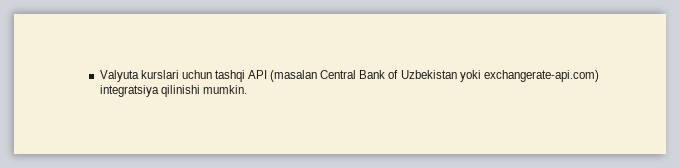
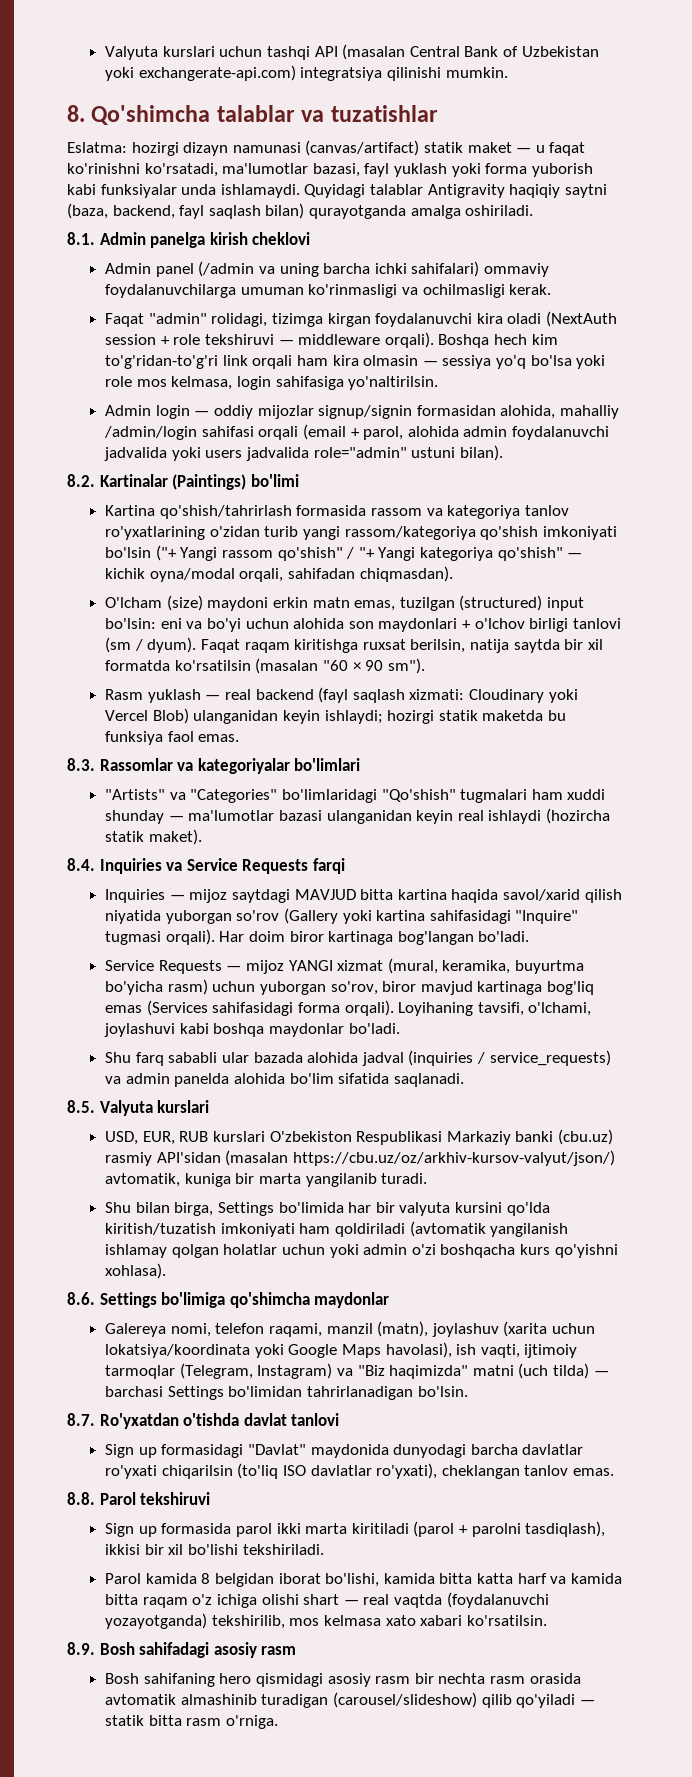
+ 8. Qo'shimcha talablar va tuzatishlar
+ Eslatma: hozirgi dizayn namunasi (canvas/artifact) statik maket — u faqat ko'rinishni ko'rsatadi, ma'lumotlar bazasi, fayl yuklash yoki forma yuborish kabi funksiyalar unda ishlamaydi. Quyidagi talablar Antigravity haqiqiy saytni (baza, backend, fayl saqlash bilan) qurayotganda amalga oshiriladi.
+ 8.1. Admin panelga kirish cheklovi
+ Admin panel (/admin va uning barcha ichki sahifalari) ommaviy foydalanuvchilarga umuman ko'rinmasligi va ochilmasligi kerak.
+ Faqat "admin" rolidagi, tizimga kirgan foydalanuvchi kira oladi (NextAuth session + role tekshiruvi — middleware orqali). Boshqa hech kim to'g'ridan-to'g'ri link orqali ham kira olmasin — sessiya yo'q bo'lsa yoki role mos kelmasa, login sahifasiga yo'naltirilsin.
+ Admin login — oddiy mijozlar signup/signin formasidan alohida, mahalliy /admin/login sahifasi orqali (email + parol, alohida admin foydalanuvchi jadvalida yoki users jadvalida role="admin" ustuni bilan).
+ 8.2. Kartinalar (Paintings) bo'limi
+ Kartina qo'shish/tahrirlash formasida rassom va kategoriya tanlov ro'yxatlarining o'zidan turib yangi rassom/kategoriya qo'shish imkoniyati bo'lsin ("+ Yangi rassom qo'shish" / "+ Yangi kategoriya qo'shish" — kichik oyna/modal orqali, sahifadan chiqmasdan).
+ O'lcham (size) maydoni erkin matn emas, tuzilgan (structured) input bo'lsin: eni va bo'yi uchun alohida son maydonlari + o'lchov birligi tanlovi (sm / dyum). Faqat raqam kiritishga ruxsat berilsin, natija saytda bir xil formatda ko'rsatilsin (masalan "60 × 90 sm").
+ Rasm yuklash — real backend (fayl saqlash xizmati: Cloudinary yoki Vercel Blob) ulanganidan keyin ishlaydi; hozirgi statik maketda bu funksiya faol emas.
+ 8.3. Rassomlar va kategoriyalar bo'limlari
+ "Artists" va "Categories" bo'limlaridagi "Qo'shish" tugmalari ham xuddi shunday — ma'lumotlar bazasi ulanganidan keyin real ishlaydi (hozircha statik maket).
+ 8.4. Inquiries va Service Requests farqi
+ Inquiries — mijoz saytdagi MAVJUD bitta kartina haqida savol/xarid qilish niyatida yuborgan so'rov (Gallery yoki kartina sahifasidagi "Inquire" tugmasi orqali). Har doim biror kartinaga bog'langan bo'ladi.
+ Service Requests — mijoz YANGI xizmat (mural, keramika, buyurtma bo'yicha rasm) uchun yuborgan so'rov, biror mavjud kartinaga bog'liq emas (Services sahifasidagi forma orqali). Loyihaning tavsifi, o'lchami, joylashuvi kabi boshqa maydonlar bo'ladi.
+ Shu farq sababli ular bazada alohida jadval (inquiries / service_requests) va admin panelda alohida bo'lim sifatida saqlanadi.
+ 8.5. Valyuta kurslari
+ USD, EUR, RUB kurslari O'zbekiston Respublikasi Markaziy banki (cbu.uz) rasmiy API'sidan (masalan https://cbu.uz/oz/arkhiv-kursov-valyut/json/) avtomatik, kuniga bir marta yangilanib turadi.
+ Shu bilan birga, Settings bo'limida har bir valyuta kursini qo'lda kiritish/tuzatish imkoniyati ham qoldiriladi (avtomatik yangilanish ishlamay qolgan holatlar uchun yoki admin o'zi boshqacha kurs qo'yishni xohlasa).
+ 8.6. Settings bo'limiga qo'shimcha maydonlar
+ Galereya nomi, telefon raqami, manzil (matn), joylashuv (xarita uchun lokatsiya/koordinata yoki Google Maps havolasi), ish vaqti, ijtimoiy tarmoqlar (Telegram, Instagram) va "Biz haqimizda" matni (uch tilda) — barchasi Settings bo'limidan tahrirlanadigan bo'lsin.
+ 8.7. Ro'yxatdan o'tishda davlat tanlovi
+ Sign up formasidagi "Davlat" maydonida dunyodagi barcha davlatlar ro'yxati chiqarilsin (to'liq ISO davlatlar ro'yxati), cheklangan tanlov emas.
+ 8.8. Parol tekshiruvi
+ Sign up formasida parol ikki marta kiritiladi (parol + parolni tasdiqlash), ikkisi bir xil bo'lishi tekshiriladi.
+ Parol kamida 8 belgidan iborat bo'lishi, kamida bitta katta harf va kamida bitta raqam o'z ichiga olishi shart — real vaqtda (foydalanuvchi yozayotganda) tekshirilib, mos kelmasa xato xabari ko'rsatilsin.
+ 8.9. Bosh sahifadagi asosiy rasm
+ Bosh sahifaning hero qismidagi asosiy rasm bir nechta rasm orasida avtomatik almashinib turadigan (carousel/slideshow) qilib qo'yiladi — statik bitta rasm o'rniga.

